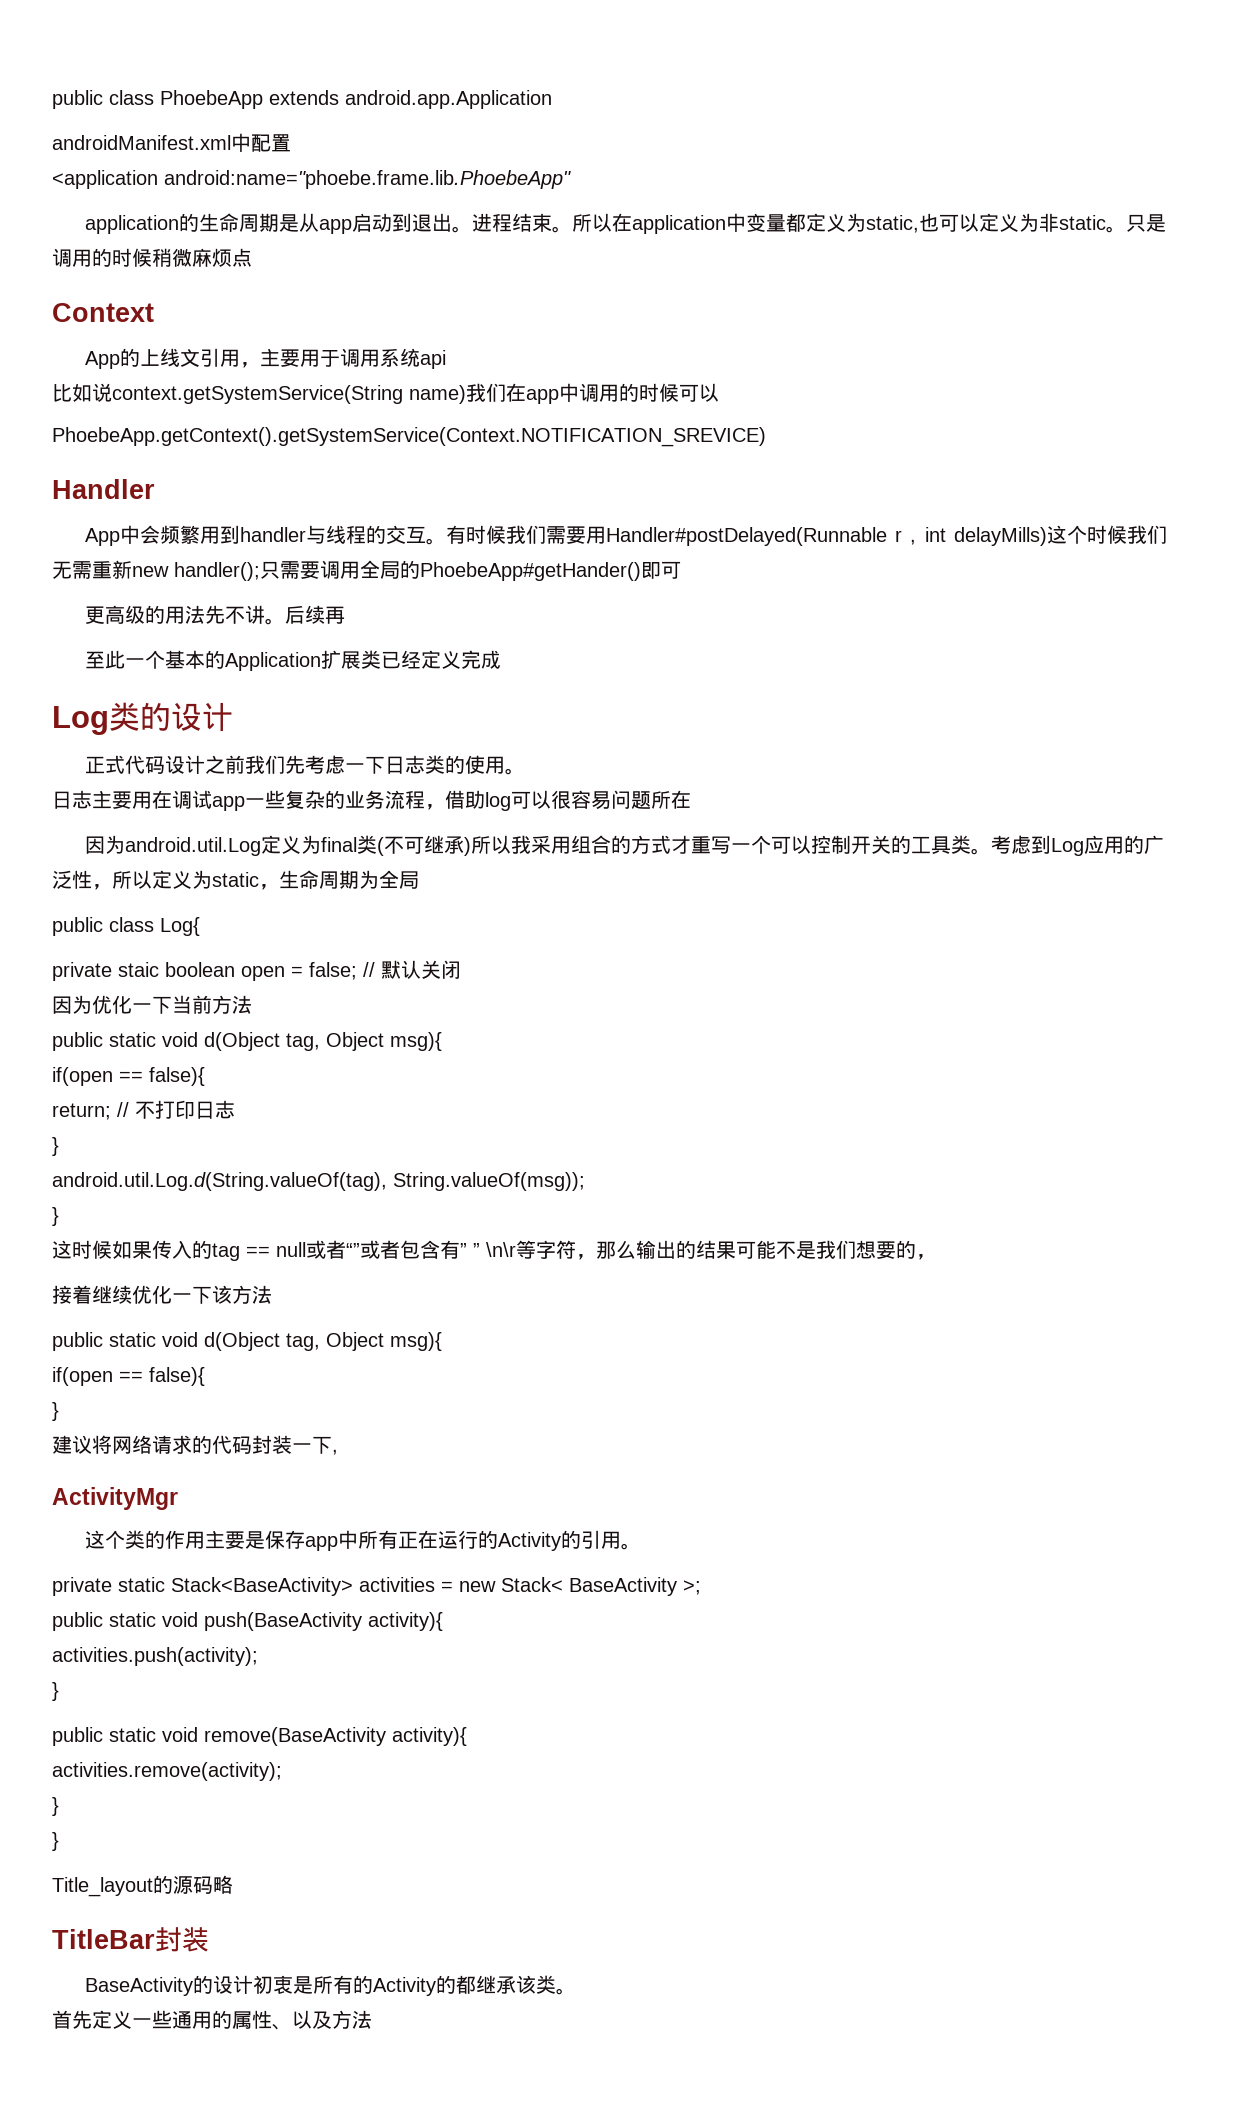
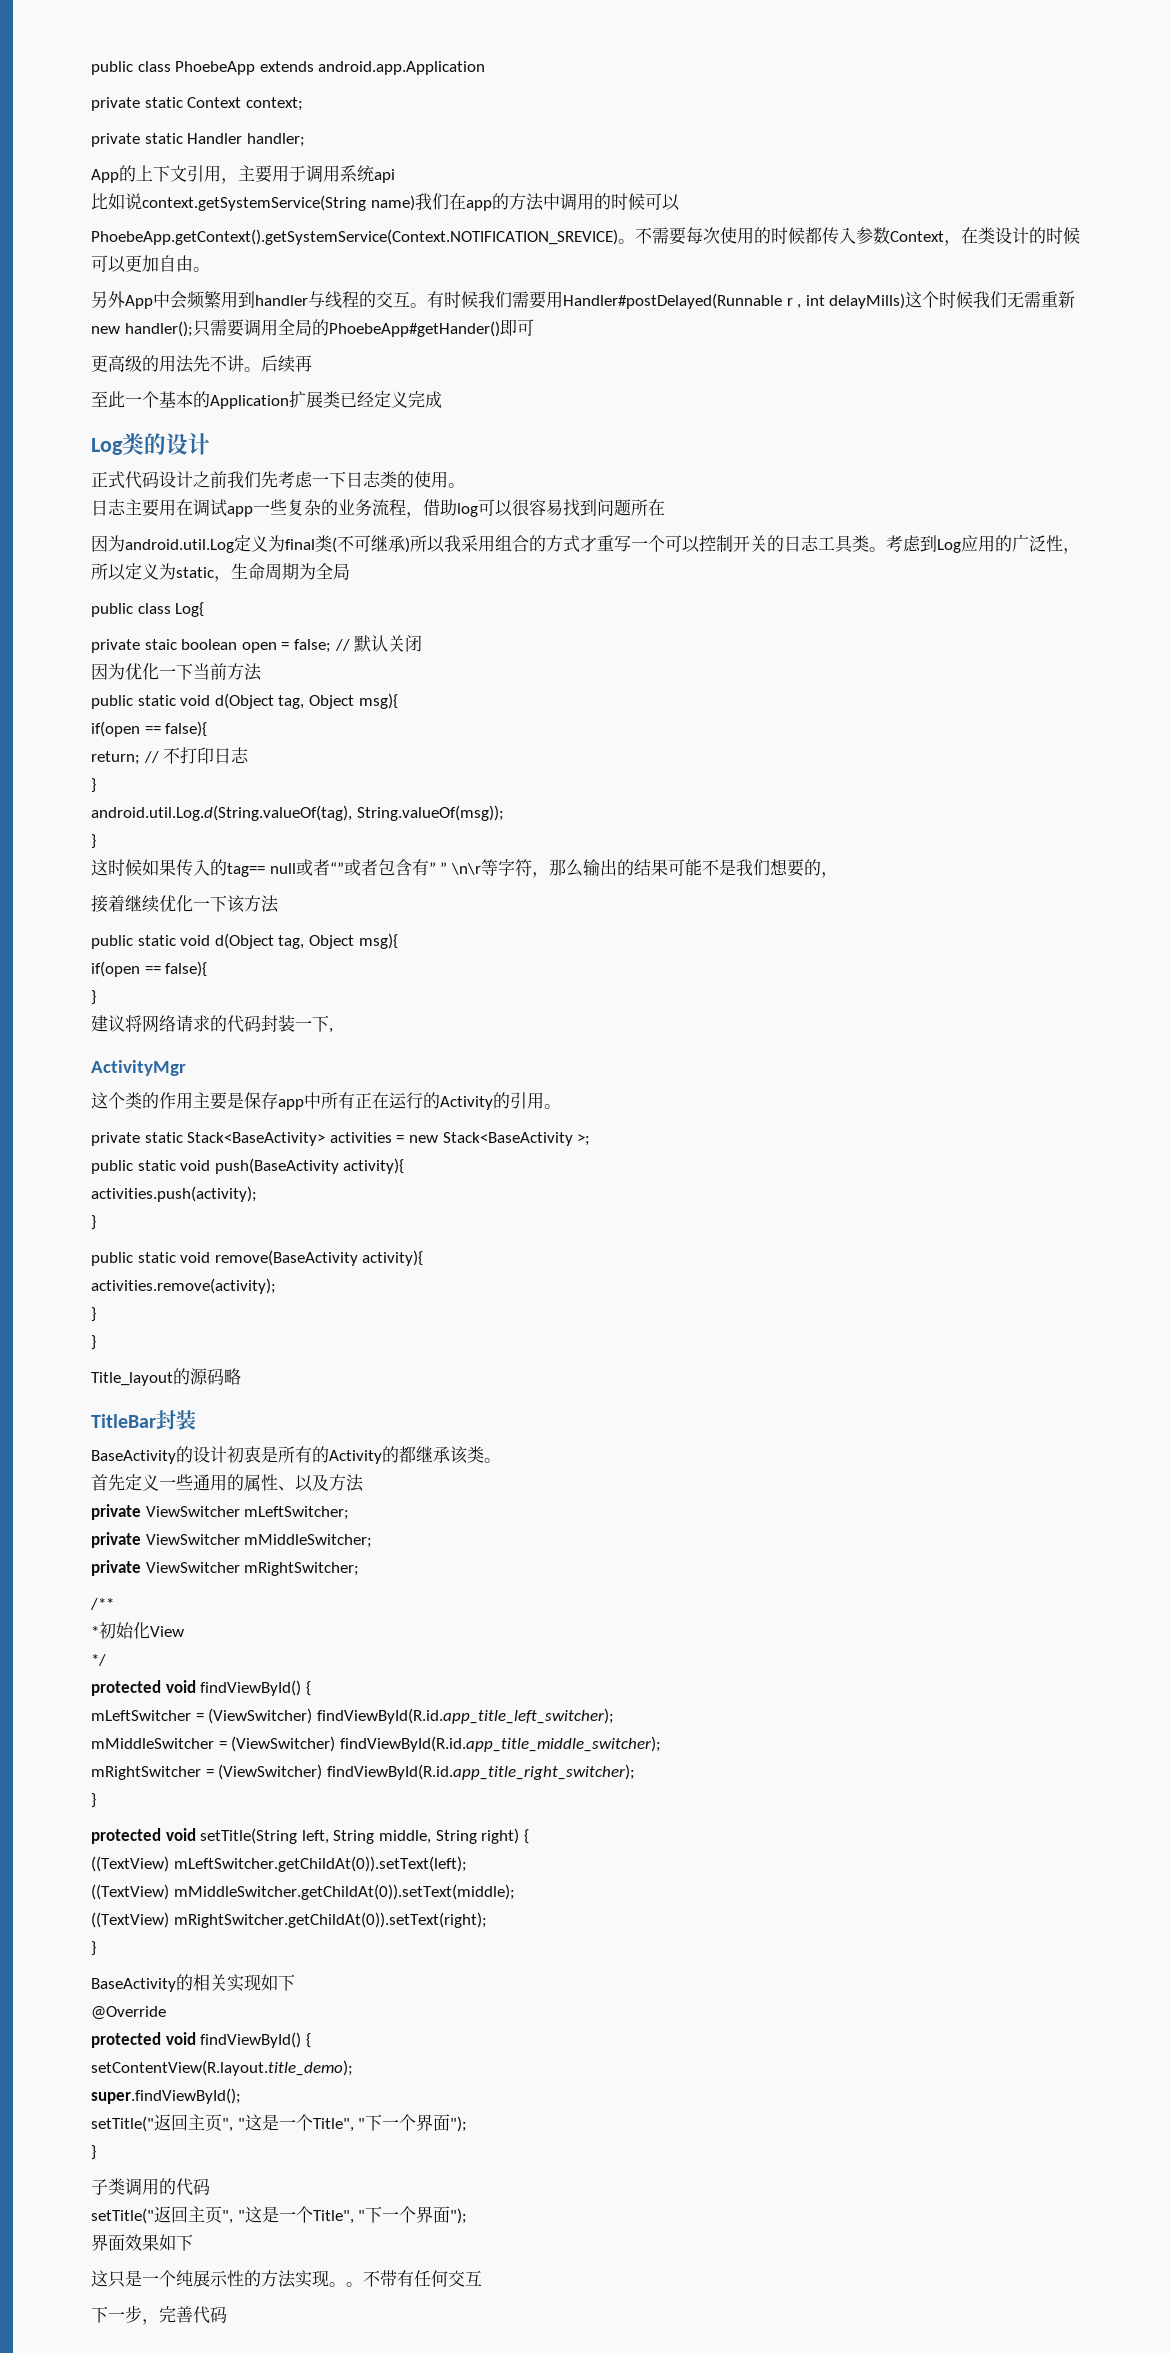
- androidManifest.xml中配置
- <application android:name="phoebe.frame.lib.PhoebeApp"
- application的生命周期是从app启动到退出。进程结束。所以在application中变量都定义为static,也可以定义为非static。只是调用的时候稍微麻烦点
- Context
+ private static Context context;
+ private static Handler handler;
- App的上线文引用，主要用于调用系统api
+ App的上下文引用，主要用于调用系统api
- 比如说context.getSystemService(String name)我们在app中调用的时候可以
+ 比如说context.getSystemService(String name)我们在app的方法中调用的时候可以
- PhoebeApp.getContext().getSystemService(Context.NOTIFICATION_SREVICE)
- Handler
- App中会频繁用到handler与线程的交互。
+ PhoebeApp.getContext().getSystemService(Context.NOTIFICATION_SREVICE)。不需要每次使用的时候都传入参数Context，在类设计的时候可以更加自由。
+ 另外App中会频繁用到handler与线程的交互。
- 日志主要用在调试app一些复杂的业务流程，借助log可以很容易问题所在
+ 日志主要用在调试app一些复杂的业务流程，借助log可以很容易找到问题所在
- 因为android.util.Log定义为final类(不可继承)所以我采用组合的方式才重写一个可以控制开关的工具类。
+ 因为android.util.Log定义为final类(不可继承)所以我采用组合的方式才重写一个可以控制开关的日志工具类。
- 这时候如果传入的tag == null或者“”或者包含有” ” \n\r等字符，那么输出的结果可能不是我们想要的，
+ 这时候如果传入的tag== null或者“”或者包含有” ” \n\r等字符，那么输出的结果可能不是我们想要的，
- private static Stack<BaseActivity> activities = new Stack< BaseActivity >;
+ private static Stack<BaseActivity> activities = new Stack<BaseActivity >;
+ private ViewSwitcher mLeftSwitcher;
+ private ViewSwitcher mMiddleSwitcher;
+ private ViewSwitcher mRightSwitcher;
+ /**
+ *初始化View
+ */
+ protected void findViewById() {
+ mLeftSwitcher = (ViewSwitcher) findViewById(R.id.app_title_left_switcher);
+ mMiddleSwitcher = (ViewSwitcher) findViewById(R.id.app_title_middle_switcher);
+ mRightSwitcher = (ViewSwitcher) findViewById(R.id.app_title_right_switcher);
+ }
+ protected void setTitle(String left, String middle, String right) {
+ ((TextView) mLeftSwitcher.getChildAt(0)).setText(left);
+ ((TextView) mMiddleSwitcher.getChildAt(0)).setText(middle);
+ ((TextView) mRightSwitcher.getChildAt(0)).setText(right);
+ }
+ BaseActivity的相关实现如下
+ @Override
+ protected void findViewById() {
+ setContentView(R.layout.title_demo);
+ super.findViewById();
+ setTitle("返回主页", "这是一个Title", "下一个界面");
+ }
+ 子类调用的代码
+ setTitle("返回主页", "这是一个Title", "下一个界面");
+ 界面效果如下
+ 这只是一个纯展示性的方法实现。。不带有任何交互
+ 下一步，完善代码

